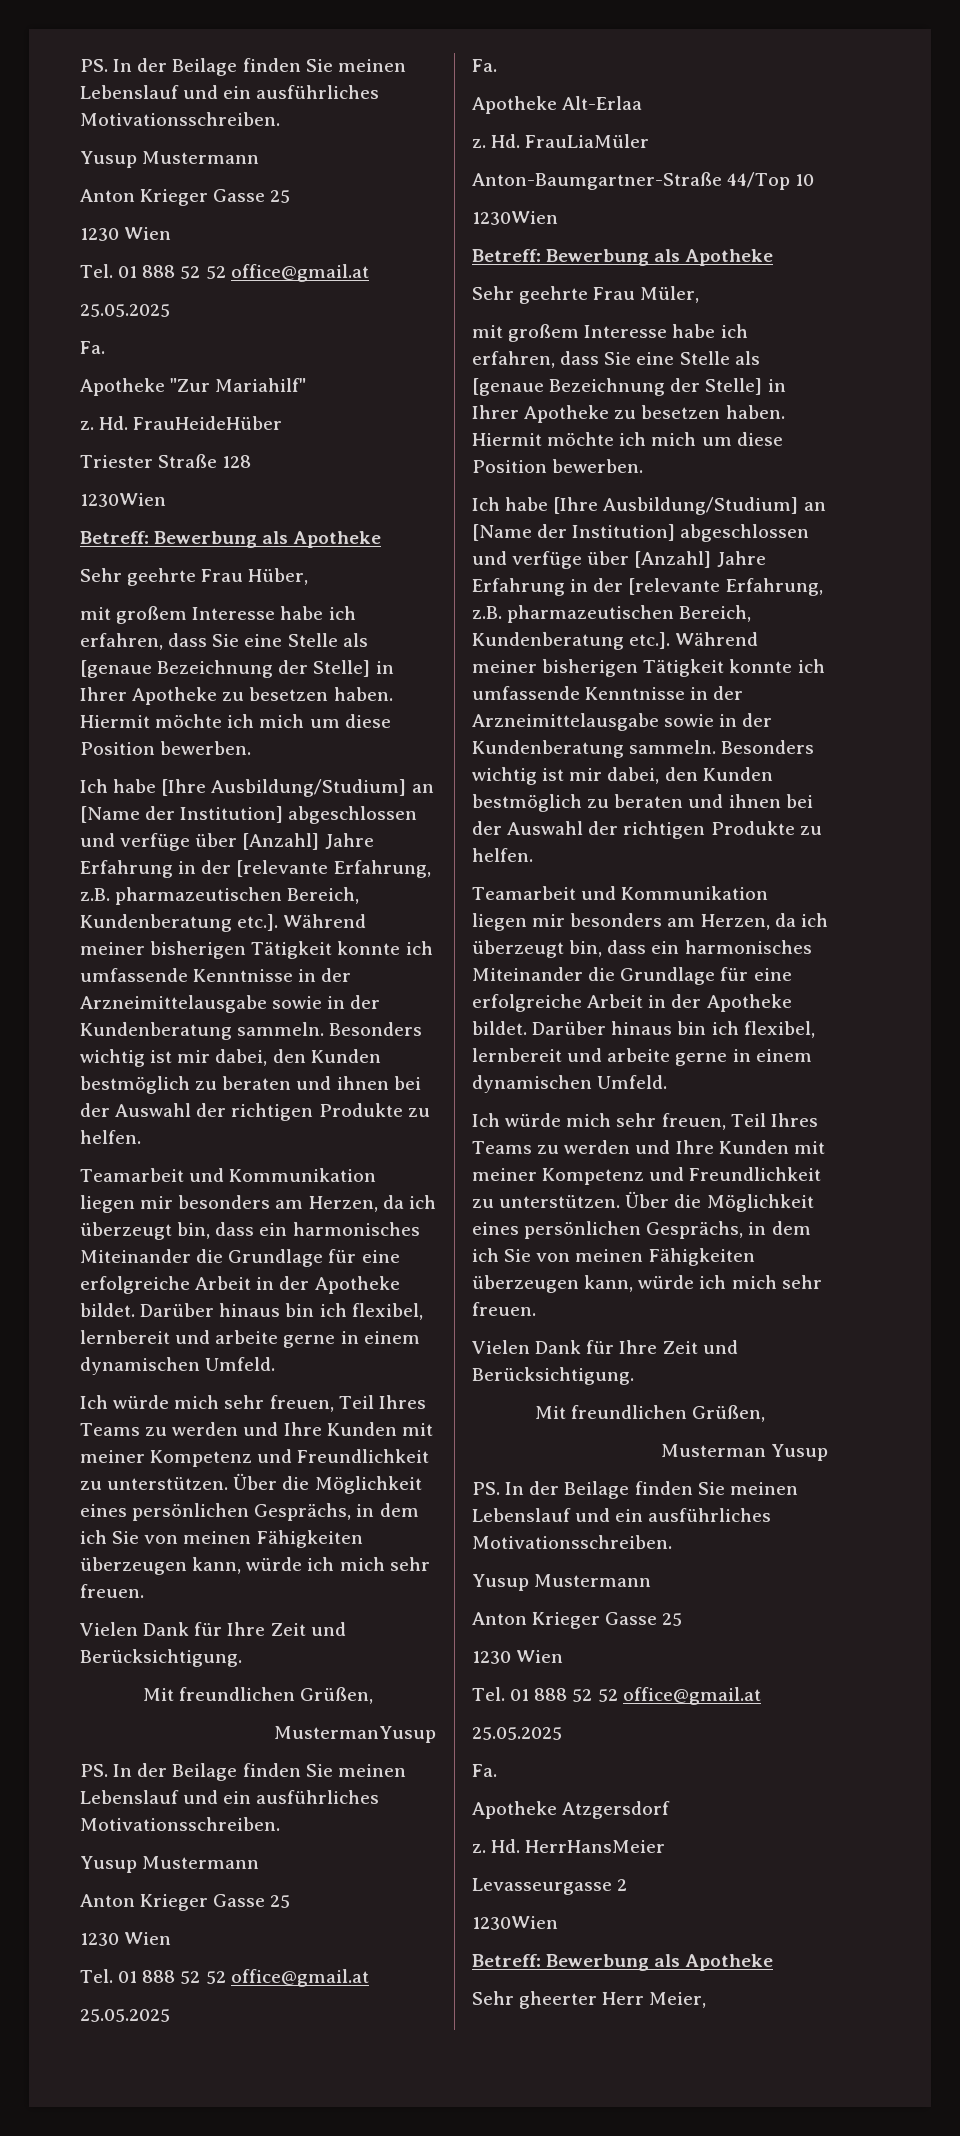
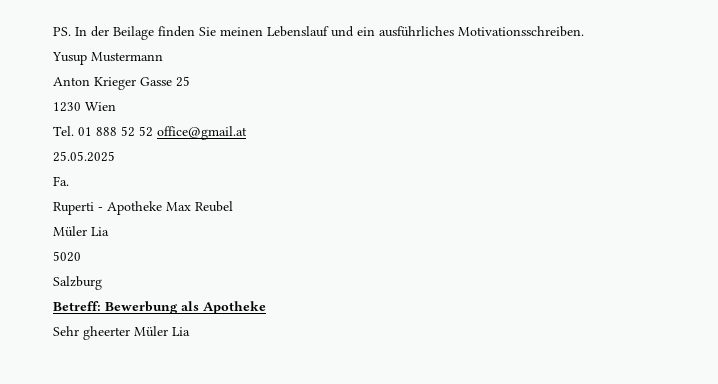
- Apotheke "Zur Mariahilf"
- z. Hd. FrauHeideHüber
- Triester Straße 128
- 1230Wien
- Betreff: Bewerbung als Apotheke
- Sehr geehrte Frau Hüber,
- mit großem Interesse habe ich erfahren, dass Sie eine Stelle als [genaue Bezeichnung der Stelle] in Ihrer Apotheke zu besetzen haben. Hiermit möchte ich mich um diese Position bewerben.
- Ich habe [Ihre Ausbildung/Studium] an [Name der Institution] abgeschlossen und verfüge über [Anzahl] Jahre Erfahrung in der [relevante Erfahrung, z.B. pharmazeutischen Bereich, Kundenberatung etc.]. Während meiner bisherigen Tätigkeit konnte ich umfassende Kenntnisse in der Arzneimittelausgabe sowie in der Kundenberatung sammeln. Besonders wichtig ist mir dabei, den Kunden bestmöglich zu beraten und ihnen bei der Auswahl der richtigen Produkte zu helfen.
- Teamarbeit und Kommunikation liegen mir besonders am Herzen, da ich überzeugt bin, dass ein harmonisches Miteinander die Grundlage für eine erfolgreiche Arbeit in der Apotheke bildet. Darüber hinaus bin ich flexibel, lernbereit und arbeite gerne in einem dynamischen Umfeld.
- Ich würde mich sehr freuen, Teil Ihres Teams zu werden und Ihre Kunden mit meiner Kompetenz und Freundlichkeit zu unterstützen. Über die Möglichkeit eines persönlichen Gesprächs, in dem ich Sie von meinen Fähigkeiten überzeugen kann, würde ich mich sehr freuen.
- Vielen Dank für Ihre Zeit und Berücksichtigung.
- Mit freundlichen Grüßen,
- MustermanYusup
- PS. In der Beilage finden Sie meinen Lebenslauf und ein ausführliches Motivationsschreiben.
- Yusup Mustermann
- Anton Krieger Gasse 25
- 1230 Wien
- Tel. 01 888 52 52 office@gmail.at
- 25.05.2025
- Fa.
- Apotheke Alt-Erlaa
- z. Hd. FrauLiaMüler
- Anton-Baumgartner-Straße 44/Top 10
- 1230Wien
- Betreff: Bewerbung als Apotheke
- Sehr geehrte Frau Müler,
- mit großem Interesse habe ich erfahren, dass Sie eine Stelle als [genaue Bezeichnung der Stelle] in Ihrer Apotheke zu besetzen haben. Hiermit möchte ich mich um diese Position bewerben.
- Ich habe [Ihre Ausbildung/Studium] an [Name der Institution] abgeschlossen und verfüge über [Anzahl] Jahre Erfahrung in der [relevante Erfahrung, z.B. pharmazeutischen Bereich, Kundenberatung etc.]. Während meiner bisherigen Tätigkeit konnte ich umfassende Kenntnisse in der Arzneimittelausgabe sowie in der Kundenberatung sammeln. Besonders wichtig ist mir dabei, den Kunden bestmöglich zu beraten und ihnen bei der Auswahl der richtigen Produkte zu helfen.
- Teamarbeit und Kommunikation liegen mir besonders am Herzen, da ich überzeugt bin, dass ein harmonisches Miteinander die Grundlage für eine erfolgreiche Arbeit in der Apotheke bildet. Darüber hinaus bin ich flexibel, lernbereit und arbeite gerne in einem dynamischen Umfeld.
- Ich würde mich sehr freuen, Teil Ihres Teams zu werden und Ihre Kunden mit meiner Kompetenz und Freundlichkeit zu unterstützen. Über die Möglichkeit eines persönlichen Gesprächs, in dem ich Sie von meinen Fähigkeiten überzeugen kann, würde ich mich sehr freuen.
- Vielen Dank für Ihre Zeit und Berücksichtigung.
- Mit freundlichen Grüßen,
- Musterman Yusup
- PS. In der Beilage finden Sie meinen Lebenslauf und ein ausführliches Motivationsschreiben.
- Yusup Mustermann
- Anton Krieger Gasse 25
- 1230 Wien
- Tel. 01 888 52 52 office@gmail.at
- 25.05.2025
- Fa.
- Apotheke Atzgersdorf
- z. Hd. HerrHansMeier
- Levasseurgasse 2
- 1230Wien
+ Ruperti - Apotheke Max Reubel
+ Müler Lia
+ 5020
+ Salzburg
- Sehr gheerter Herr Meier,
+ Sehr gheerter Müler Lia

